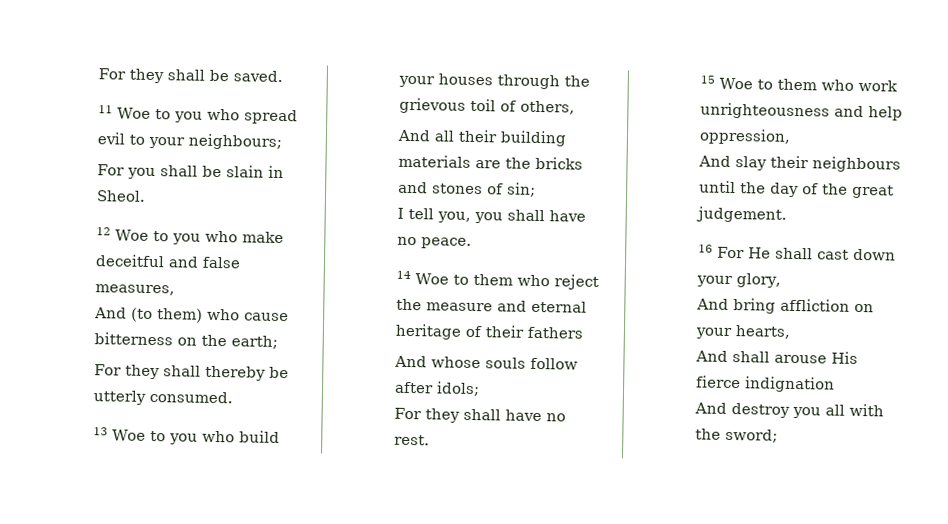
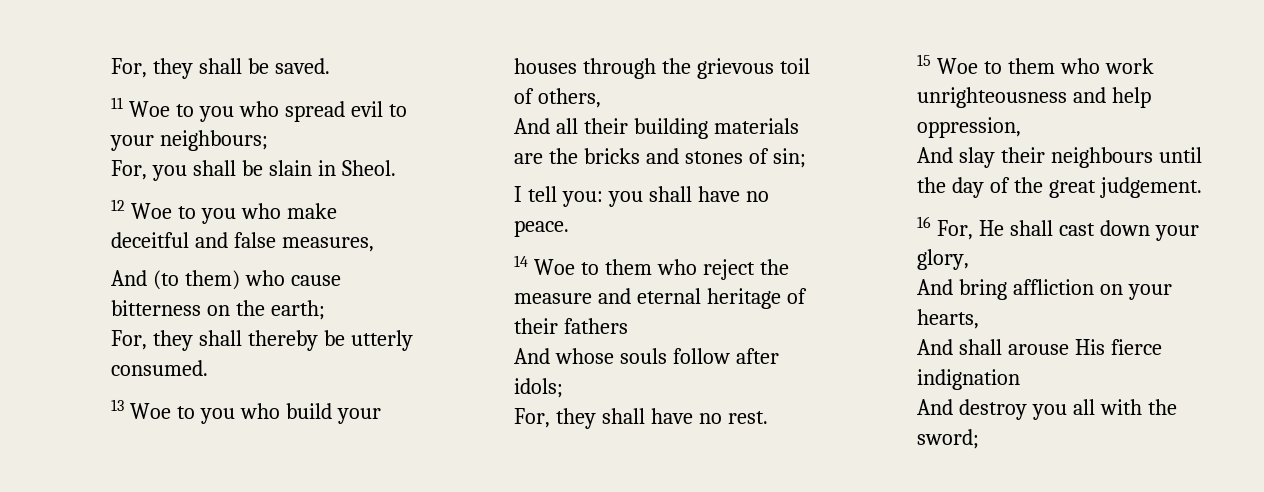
- For they shall be saved.
+ For, they shall be saved.
- For you shall be slain in Sheol.
+ For, you shall be slain in Sheol.
- For they shall thereby be utterly consumed.
+ For, they shall thereby be utterly consumed.
- I tell you, you shall have no peace.
+ I tell you: you shall have no peace.
- For they shall have no rest.
+ For, they shall have no rest.
- 16 For He shall cast down your glory,
+ 16 For, He shall cast down your glory,

